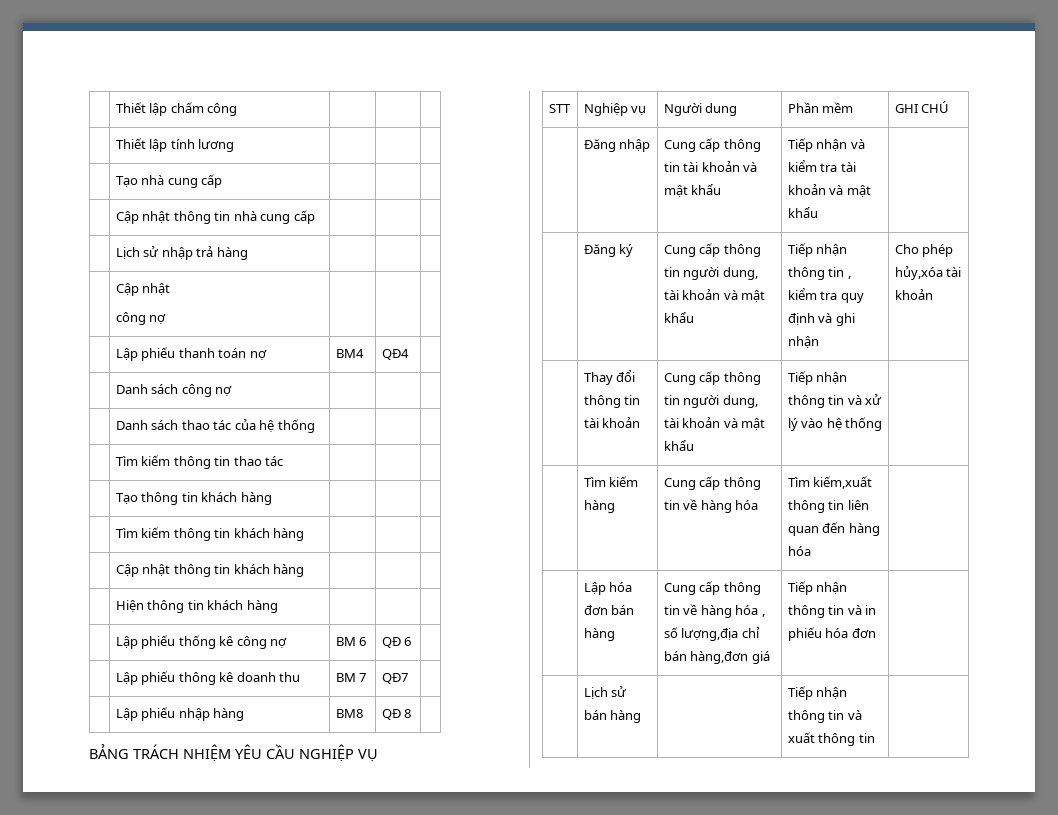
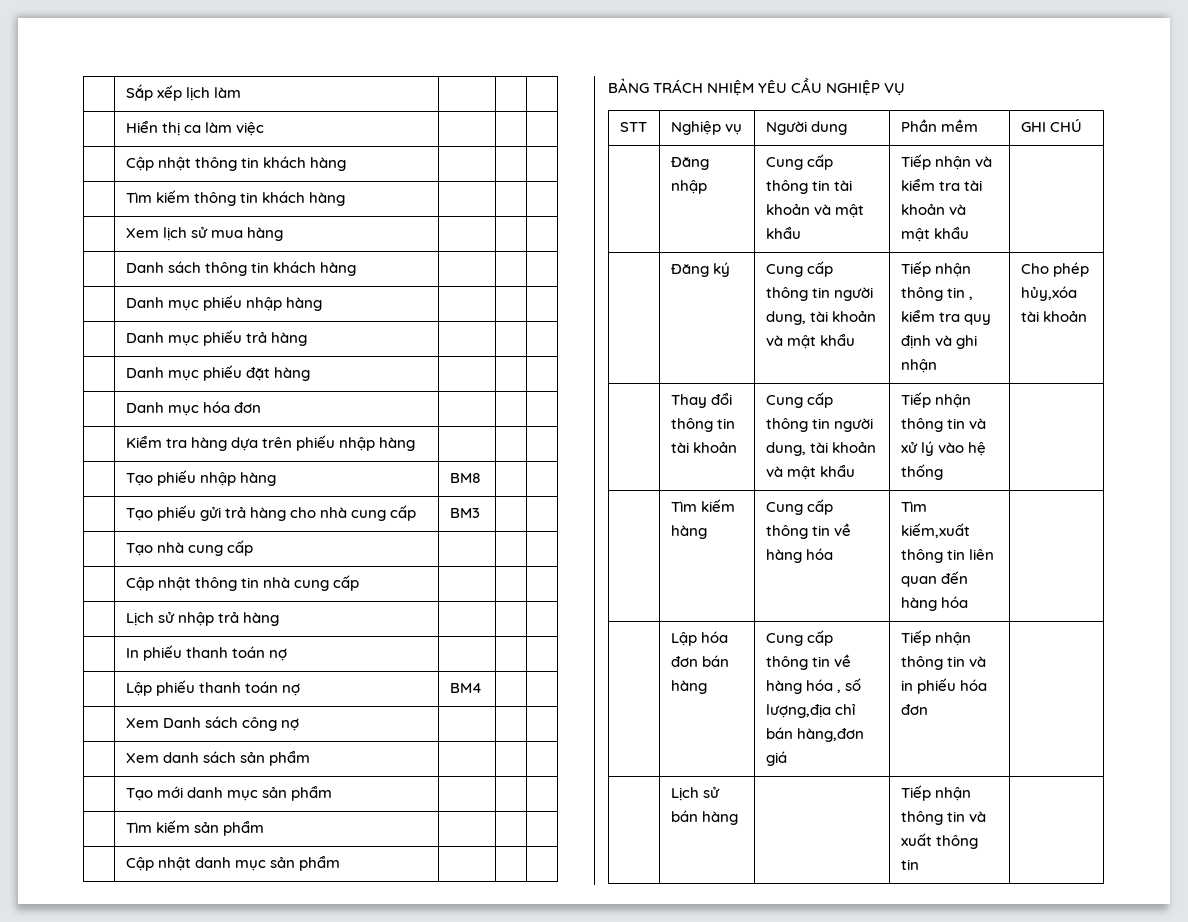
- | Thiết lập chấm công | | |
- | Thiết lập tính lương | | |
+ | Sắp xếp lịch làm | | |
+ | Hiển thị ca làm việc | | |
+ | Cập nhật thông tin khách hàng | | |
+ | Tìm kiếm thông tin khách hàng | | |
+ | Xem lịch sử mua hàng | | |
+ | Danh sách thông tin khách hàng | | |
+ | Danh mục phiếu nhập hàng | | |
+ | Danh mục phiếu trả hàng | | |
+ | Danh mục phiếu đặt hàng | | |
+ | Danh mục hóa đơn | | |
+ | Kiểm tra hàng dựa trên phiếu nhập hàng | | |
+ | Tạo phiếu nhập hàng | BM8 | |
+ | Tạo phiếu gửi trả hàng cho nhà cung cấp | BM3 | |
  | Lịch sử nhập trả hàng | | |
- | Cập nhật
- công nợ | | |
+ | In phiếu thanh toán nợ | | |
- | Lập phiếu thanh toán nợ | BM4 | QĐ4 |
- | Danh sách công nợ | | |
+ | Lập phiếu thanh toán nợ | BM4 | |
+ | Xem Danh sách công nợ | | |
- | Danh sách thao tác của hệ thống | | |
- | Tìm kiếm thông tin thao tác | | |
- | Tạo thông tin khách hàng | | |
- | Tìm kiếm thông tin khách hàng | | |
- | Cập nhật thông tin khách hàng | | |
- | Hiện thông tin khách hàng | | |
- | Lập phiếu thống kê công nợ | BM 6 | QĐ 6 |
- | Lập phiếu thông kê doanh thu | BM 7 | QĐ7 |
- | Lập phiếu nhập hàng | BM8 | QĐ 8 |
+ | Xem danh sách sản phẩm | | |
+ | Tạo mới danh mục sản phẩm | | |
+ | Tìm kiếm sản phẩm | | |
+ | Cập nhật danh mục sản phẩm | | |

